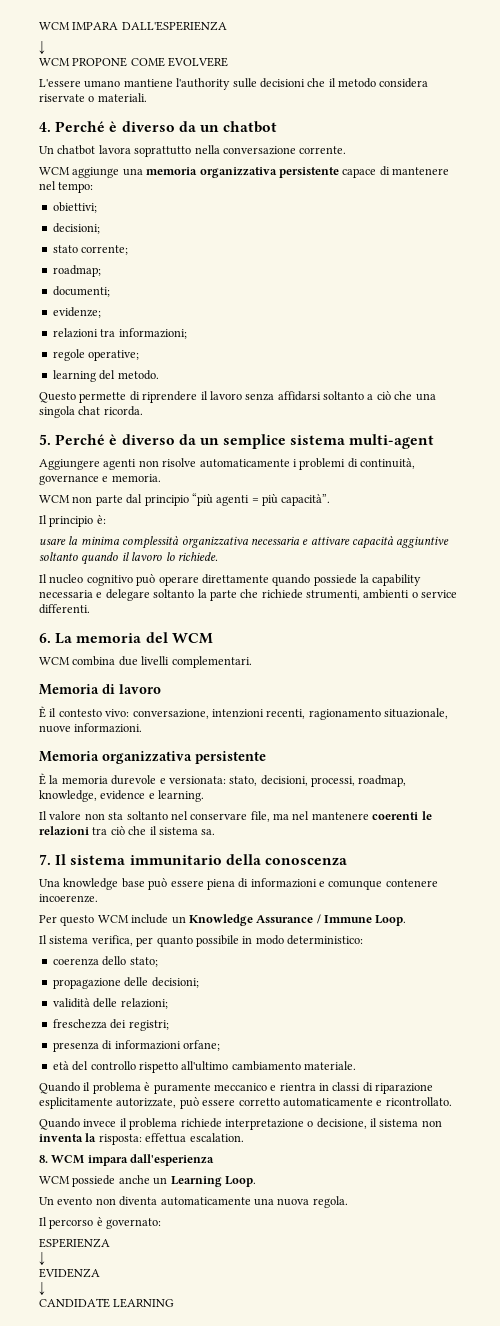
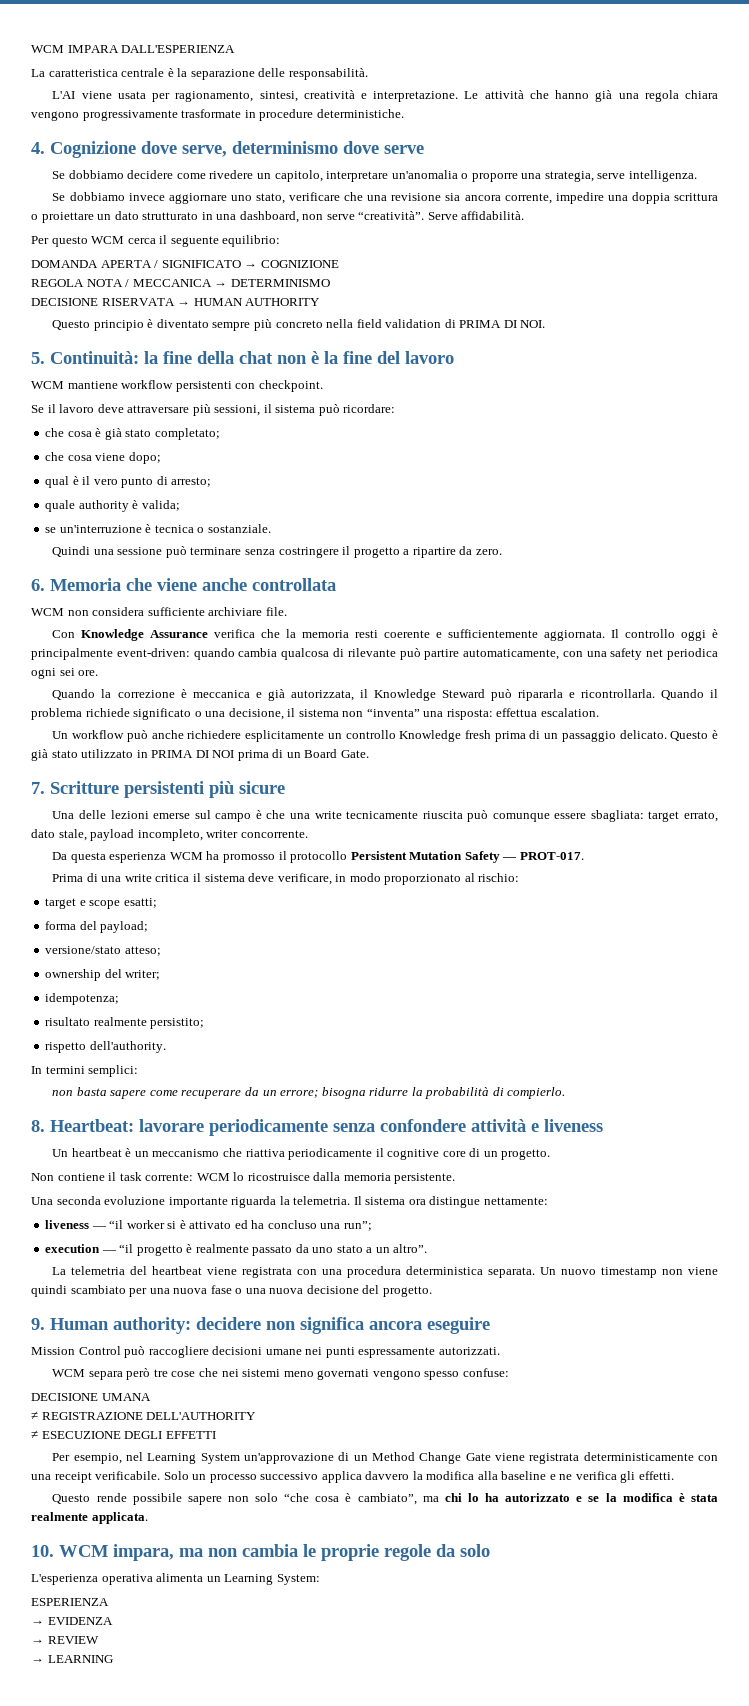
  WCM IMPARA DALL'ESPERIENZA
- ↓
- WCM PROPONE COME EVOLVERE
- L'essere umano mantiene l'authority sulle decisioni che il metodo considera riservate o materiali.
- 4. Perché è diverso da un chatbot
- Un chatbot lavora soprattutto nella conversazione corrente.
- WCM aggiunge una memoria organizzativa persistente capace di mantenere nel tempo:
- obiettivi;
- decisioni;
- stato corrente;
- roadmap;
- documenti;
- evidenze;
- relazioni tra informazioni;
- regole operative;
- learning del metodo.
- Questo permette di riprendere il lavoro senza affidarsi soltanto a ciò che una singola chat ricorda.
- 5. Perché è diverso da un semplice sistema multi-agent
- Aggiungere agenti non risolve automaticamente i problemi di continuità, governance e memoria.
- WCM non parte dal principio “più agenti = più capacità”.
- Il principio è:
- usare la minima complessità organizzativa necessaria e attivare capacità aggiuntive soltanto quando il lavoro lo richiede.
- Il nucleo cognitivo può operare direttamente quando possiede la capability necessaria e delegare soltanto la parte che richiede strumenti, ambienti o service differenti.
- 6. La memoria del WCM
- WCM combina due livelli complementari.
- Memoria di lavoro
- È il contesto vivo: conversazione, intenzioni recenti, ragionamento situazionale, nuove informazioni.
- Memoria organizzativa persistente
- È la memoria durevole e versionata: stato, decisioni, processi, roadmap, knowledge, evidence e learning.
- Il valore non sta soltanto nel conservare file, ma nel mantenere coerenti le relazioni tra ciò che il sistema sa.
- 7. Il sistema immunitario della conoscenza
- Una knowledge base può essere piena di informazioni e comunque contenere incoerenze.
- Per questo WCM include un Knowledge Assurance / Immune Loop.
- Il sistema verifica, per quanto possibile in modo deterministico:
- coerenza dello stato;
- propagazione delle decisioni;
- validità delle relazioni;
- freschezza dei registri;
- presenza di informazioni orfane;
- età del controllo rispetto all'ultimo cambiamento materiale.
- Quando il problema è puramente meccanico e rientra in classi di riparazione esplicitamente autorizzate, può essere corretto automaticamente e ricontrollato.
- Quando invece il problema richiede interpretazione o decisione, il sistema non inventa la risposta: effettua escalation.
+ La caratteristica centrale è la separazione delle responsabilità.
+ L'AI viene usata per ragionamento, sintesi, creatività e interpretazione. Le attività che hanno già una regola chiara vengono progressivamente trasformate in procedure deterministiche.
+ 4. Cognizione dove serve, determinismo dove serve
+ Se dobbiamo decidere come rivedere un capitolo, interpretare un'anomalia o proporre una strategia, serve intelligenza.
+ Se dobbiamo invece aggiornare uno stato, verificare che una revisione sia ancora corrente, impedire una doppia scrittura o proiettare un dato strutturato in una dashboard, non serve “creatività”. Serve affidabilità.
+ Per questo WCM cerca il seguente equilibrio:
+ DOMANDA APERTA / SIGNIFICATO → COGNIZIONE
+ REGOLA NOTA / MECCANICA → DETERMINISMO
+ DECISIONE RISERVATA → HUMAN AUTHORITY
+ Questo principio è diventato sempre più concreto nella field validation di PRIMA DI NOI.
+ 5. Continuità: la fine della chat non è la fine del lavoro
+ WCM mantiene workflow persistenti con checkpoint.
+ Se il lavoro deve attraversare più sessioni, il sistema può ricordare:
+ che cosa è già stato completato;
+ che cosa viene dopo;
+ qual è il vero punto di arresto;
+ quale authority è valida;
+ se un'interruzione è tecnica o sostanziale.
+ Quindi una sessione può terminare senza costringere il progetto a ripartire da zero.
+ 6. Memoria che viene anche controllata
+ WCM non considera sufficiente archiviare file.
+ Con Knowledge Assurance verifica che la memoria resti coerente e sufficientemente aggiornata. Il controllo oggi è principalmente event-driven: quando cambia qualcosa di rilevante può partire automaticamente, con una safety net periodica ogni sei ore.
+ Quando la correzione è meccanica e già autorizzata, il Knowledge Steward può ripararla e ricontrollarla. Quando il problema richiede significato o una decisione, il sistema non “inventa” una risposta: effettua escalation.
- 8. WCM impara dall'esperienza
- WCM possiede anche un Learning Loop.
- Un evento non diventa automaticamente una nuova regola.
- Il percorso è governato:
+ Un workflow può anche richiedere esplicitamente un controllo Knowledge fresh prima di un passaggio delicato. Questo è già stato utilizzato in PRIMA DI NOI prima di un Board Gate.
+ 7. Scritture persistenti più sicure
+ Una delle lezioni emerse sul campo è che una write tecnicamente riuscita può comunque essere sbagliata: target errato, dato stale, payload incompleto, writer concorrente.
+ Da questa esperienza WCM ha promosso il protocollo Persistent Mutation Safety — PROT-017.
+ Prima di una write critica il sistema deve verificare, in modo proporzionato al rischio:
+ target e scope esatti;
+ forma del payload;
+ versione/stato atteso;
+ ownership del writer;
+ idempotenza;
+ risultato realmente persistito;
+ rispetto dell'authority.
+ In termini semplici:
+ non basta sapere come recuperare da un errore; bisogna ridurre la probabilità di compierlo.
+ 8. Heartbeat: lavorare periodicamente senza confondere attività e liveness
+ Un heartbeat è un meccanismo che riattiva periodicamente il cognitive core di un progetto.
+ Non contiene il task corrente: WCM lo ricostruisce dalla memoria persistente.
+ Una seconda evoluzione importante riguarda la telemetria. Il sistema ora distingue nettamente:
+ liveness — “il worker si è attivato ed ha concluso una run”;
+ execution — “il progetto è realmente passato da uno stato a un altro”.
+ La telemetria del heartbeat viene registrata con una procedura deterministica separata. Un nuovo timestamp non viene quindi scambiato per una nuova fase o una nuova decisione del progetto.
+ 9. Human authority: decidere non significa ancora eseguire
+ Mission Control può raccogliere decisioni umane nei punti espressamente autorizzati.
+ WCM separa però tre cose che nei sistemi meno governati vengono spesso confuse:
+ DECISIONE UMANA
+ ≠ REGISTRAZIONE DELL'AUTHORITY
+ ≠ ESECUZIONE DEGLI EFFETTI
+ Per esempio, nel Learning System un'approvazione di un Method Change Gate viene registrata deterministicamente con una receipt verificabile. Solo un processo successivo applica davvero la modifica alla baseline e ne verifica gli effetti.
+ Questo rende possibile sapere non solo “che cosa è cambiato”, ma chi lo ha autorizzato e se la modifica è stata realmente applicata.
+ 10. WCM impara, ma non cambia le proprie regole da solo
+ L'esperienza operativa alimenta un Learning System:
  ESPERIENZA
- ↓
- EVIDENZA
- ↓
- CANDIDATE LEARNING
+ → EVIDENZA
+ → REVIEW
+ → LEARNING

